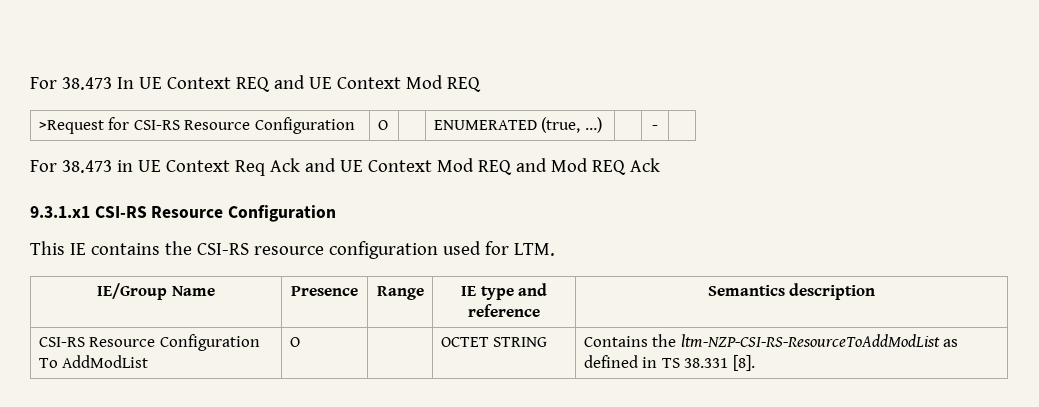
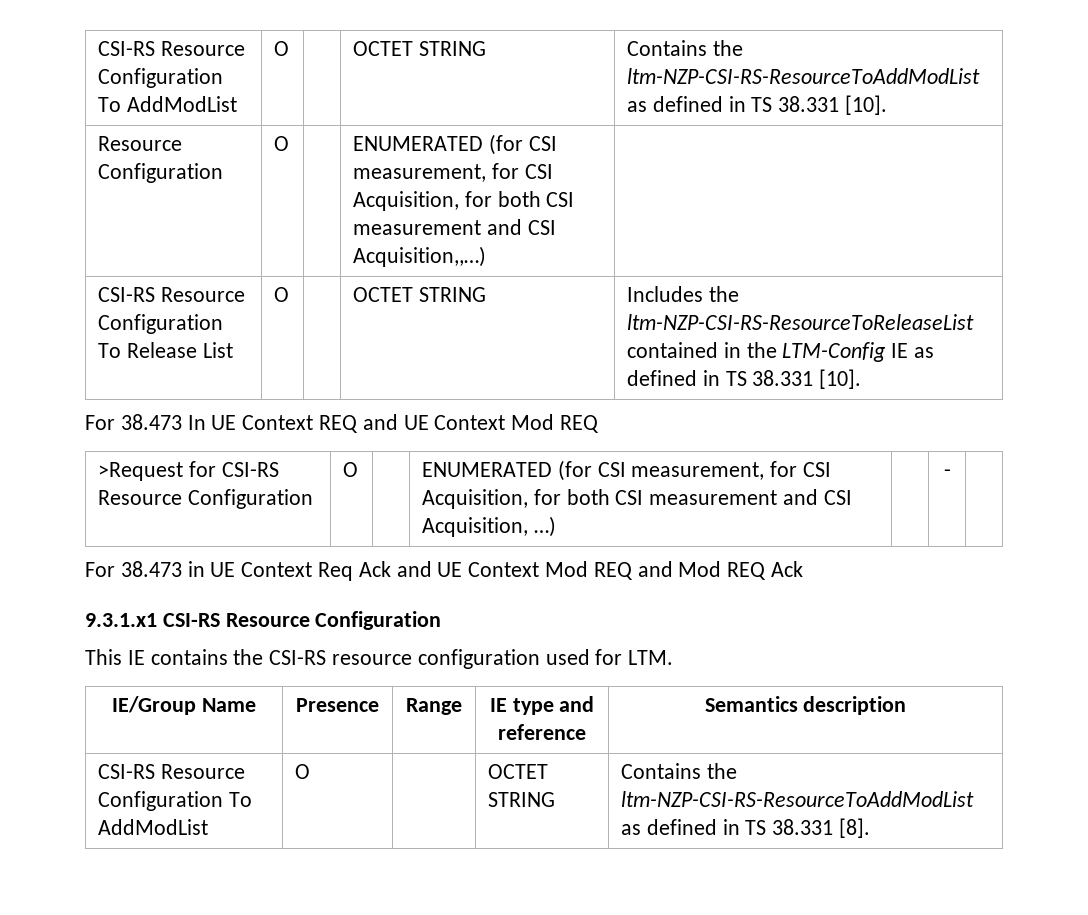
+ CSI-RS Resource Configuration To AddModList | O | | OCTET STRING | Contains the ltm-NZP-CSI-RS-ResourceToAddModList as defined in TS 38.331 [10].
+ Resource Configuration | O | | ENUMERATED (for CSI measurement, for CSI Acquisition, for both CSI measurement and CSI Acquisition,,…) |
+ CSI-RS Resource Configuration To Release List | O | | OCTET STRING | Includes the ltm-NZP-CSI-RS-ResourceToReleaseList contained in the LTM-Config IE as defined in TS 38.331 [10].
- >Request for CSI-RS Resource Configuration | O | | ENUMERATED (true, …) | | - |
+ >Request for CSI-RS Resource Configuration | O | | ENUMERATED (for CSI measurement, for CSI Acquisition, for both CSI measurement and CSI Acquisition, …) | | - |

